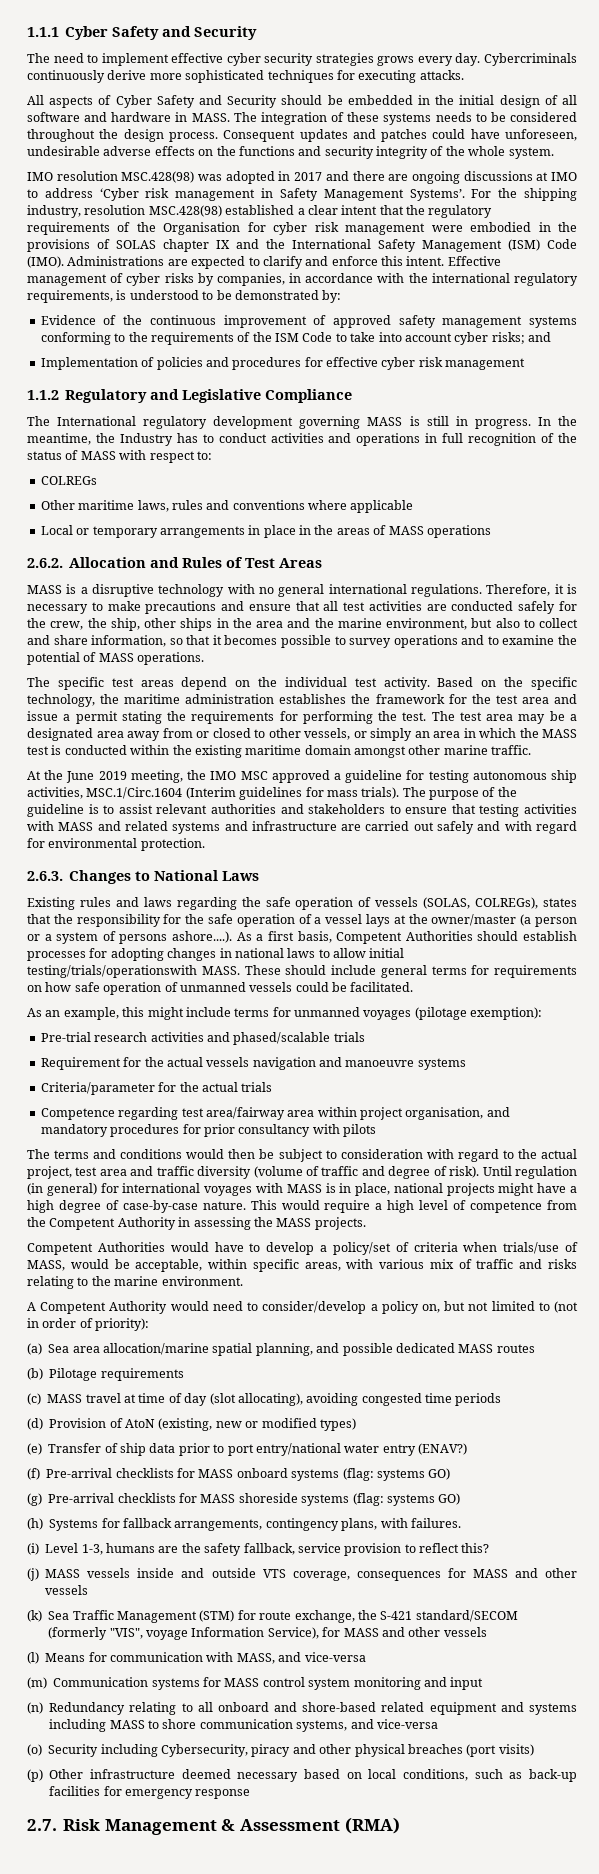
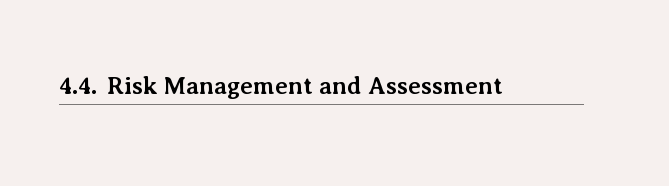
- 1.1.1 Cyber Safety and Security
- The need to implement effective cyber security strategies grows every day. Cybercriminals continuously derive more sophisticated techniques for executing attacks.
- All aspects of Cyber Safety and Security should be embedded in the initial design of all software and hardware in MASS. The integration of these systems needs to be considered throughout the design process. Consequent updates and patches could have unforeseen, undesirable adverse effects on the functions and security integrity of the whole system.
- IMO resolution MSC.428(98) was adopted in 2017 and there are ongoing discussions at IMO to address ‘Cyber risk management in Safety Management Systems’. For the shipping industry, resolution MSC.428(98) established a clear intent that the regulatory requirements of the Organisation for cyber risk management were embodied in the provisions of SOLAS chapter IX and the International Safety Management (ISM) Code (IMO). Administrations are expected to clarify and enforce this intent. Effective management of cyber risks by companies, in accordance with the international regulatory requirements, is understood to be demonstrated by:
- Evidence of the continuous improvement of approved safety management systems conforming to the requirements of the ISM Code to take into account cyber risks; and
- Implementation of policies and procedures for effective cyber risk management
- 1.1.2 Regulatory and Legislative Compliance
- The International regulatory development governing MASS is still in progress. In the meantime, the Industry has to conduct activities and operations in full recognition of the status of MASS with respect to:
- COLREGs
- Other maritime laws, rules and conventions where applicable
- Local or temporary arrangements in place in the areas of MASS operations
- 2.6.2. Allocation and Rules of Test Areas
- MASS is a disruptive technology with no general international regulations. Therefore, it is necessary to make precautions and ensure that all test activities are conducted safely for the crew, the ship, other ships in the area and the marine environment, but also to collect and share information, so that it becomes possible to survey operations and to examine the potential of MASS operations.
- The specific test areas depend on the individual test activity. Based on the specific technology, the maritime administration establishes the framework for the test area and issue a permit stating the requirements for performing the test. The test area may be a designated area away from or closed to other vessels, or simply an area in which the MASS test is conducted within the existing maritime domain amongst other marine traffic.
- At the June 2019 meeting, the IMO MSC approved a guideline for testing autonomous ship activities, MSC.1/Circ.1604 (Interim guidelines for mass trials). The purpose of the guideline is to assist relevant authorities and stakeholders to ensure that testing activities with MASS and related systems and infrastructure are carried out safely and with regard for environmental protection.
- 2.6.3. Changes to National Laws
- Existing rules and laws regarding the safe operation of vessels (SOLAS, COLREGs), states that the responsibility for the safe operation of a vessel lays at the owner/master (a person or a system of persons ashore....). As a first basis, Competent Authorities should establish processes for adopting changes in national laws to allow initial testing/trials/operationswith MASS. These should include general terms for requirements on how safe operation of unmanned vessels could be facilitated.
- As an example, this might include terms for unmanned voyages (pilotage exemption):
- Pre-trial research activities and phased/scalable trials
- Requirement for the actual vessels navigation and manoeuvre systems
- Criteria/parameter for the actual trials
- Competence regarding test area/fairway area within project organisation, and mandatory procedures for prior consultancy with pilots
- The terms and conditions would then be subject to consideration with regard to the actual project, test area and traffic diversity (volume of traffic and degree of risk). Until regulation (in general) for international voyages with MASS is in place, national projects might have a high degree of case-by-case nature. This would require a high level of competence from the Competent Authority in assessing the MASS projects.
- Competent Authorities would have to develop a policy/set of criteria when trials/use of MASS, would be acceptable, within specific areas, with various mix of traffic and risks relating to the marine environment.
- A Competent Authority would need to consider/develop a policy on, but not limited to (not in order of priority):
- (a) Sea area allocation/marine spatial planning, and possible dedicated MASS routes
- (b) Pilotage requirements
- (c) MASS travel at time of day (slot allocating), avoiding congested time periods
- (d) Provision of AtoN (existing, new or modified types)
- (e) Transfer of ship data prior to port entry/national water entry (ENAV?)
- (f) Pre-arrival checklists for MASS onboard systems (flag: systems GO)
- (g) Pre-arrival checklists for MASS shoreside systems (flag: systems GO)
- (h) Systems for fallback arrangements, contingency plans, with failures.
- (i) Level 1-3, humans are the safety fallback, service provision to reflect this?
- (j) MASS vessels inside and outside VTS coverage, consequences for MASS and other vessels
- (k) Sea Traffic Management (STM) for route exchange, the S-421 standard/SECOM (formerly "VIS", voyage Information Service), for MASS and other vessels
- (l) Means for communication with MASS, and vice-versa
- (m) Communication systems for MASS control system monitoring and input
- (n) Redundancy relating to all onboard and shore-based related equipment and systems including MASS to shore communication systems, and vice-versa
- (o) Security including Cybersecurity, piracy and other physical breaches (port visits)
- (p) Other infrastructure deemed necessary based on local conditions, such as back-up facilities for emergency response
- 2.7. Risk Management & Assessment (RMA)
+ 4.4. Risk Management and Assessment

